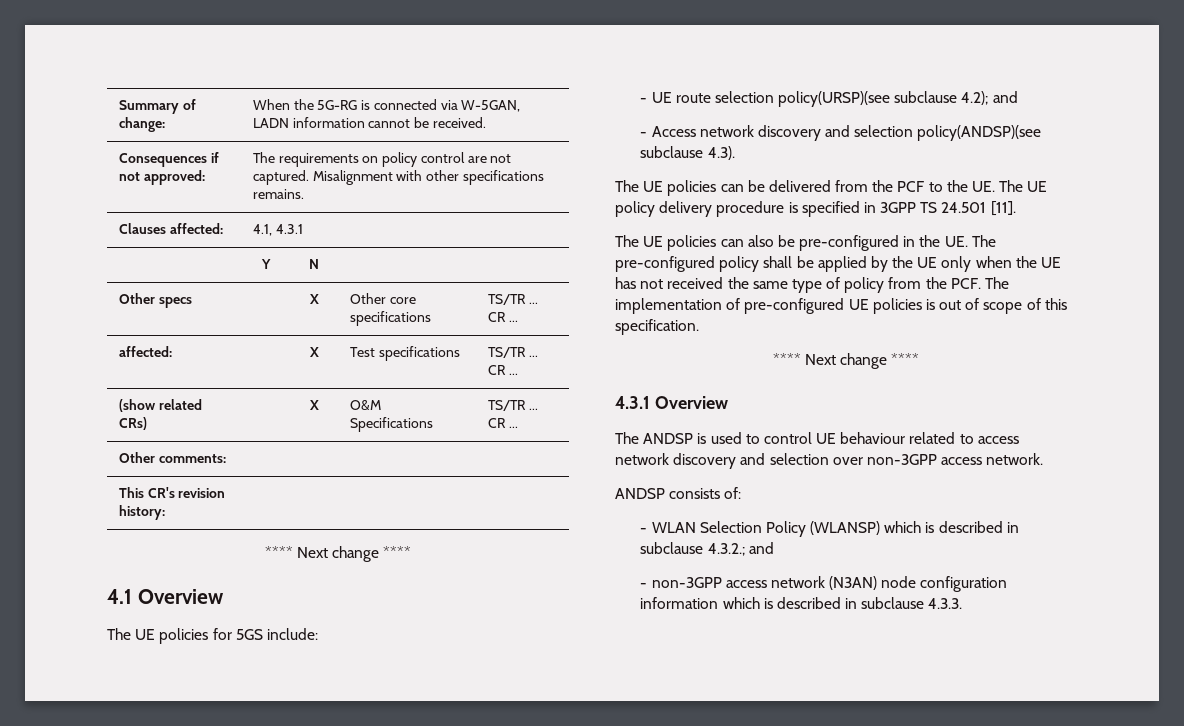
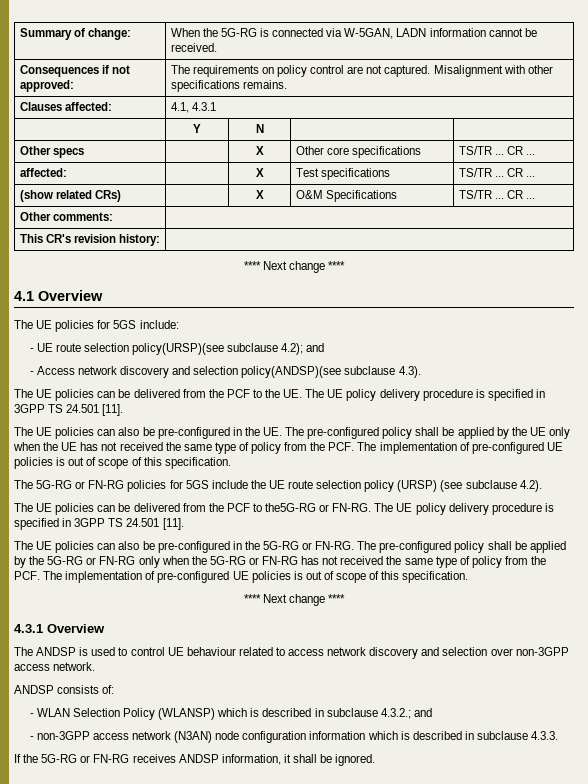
+ The 5G-RG or FN-RG policies for 5GS include the UE route selection policy (URSP) (see subclause 4.2).
+ The UE policies can be delivered from the PCF to the5G-RG or FN-RG. The UE policy delivery procedure is specified in 3GPP TS 24.501 [11].
+ The UE policies can also be pre-configured in the 5G-RG or FN-RG. The pre-configured policy shall be applied by the 5G-RG or FN-RG only when the 5G-RG or FN-RG has not received the same type of policy from the PCF. The implementation of pre-configured UE policies is out of scope of this specification.
+ If the 5G-RG or FN-RG receives ANDSP information, it shall be ignored.

